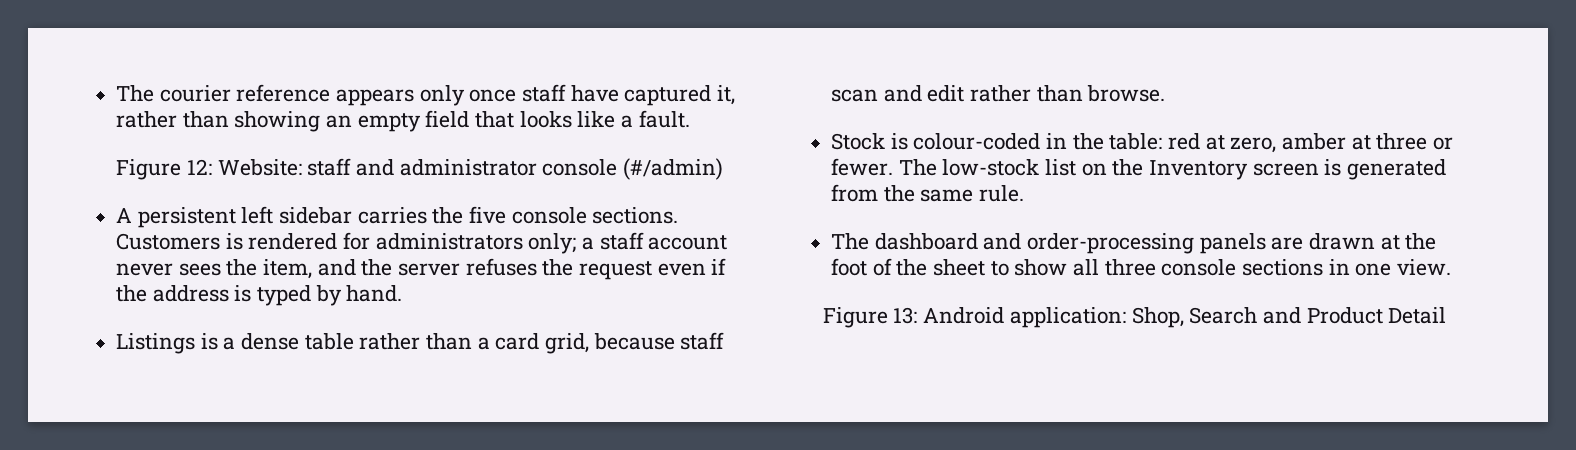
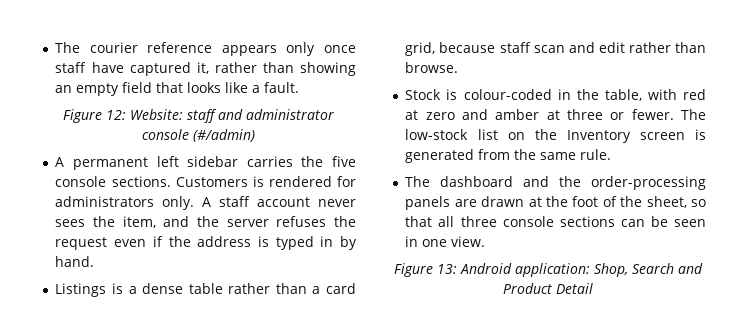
- A persistent left sidebar carries the five console sections.
+ A permanent left sidebar carries the five console sections.
- Customers is rendered for administrators only; a staff account never sees the item, and the server refuses the request even if the address is typed by hand.
+ Customers is rendered for administrators only. A staff account never sees the item, and the server refuses the request even if the address is typed in by hand.
- Stock is colour-coded in the table: red at zero, amber at three or fewer.
+ Stock is colour-coded in the table, with red at zero and amber at three or fewer.
- The dashboard and order-processing panels are drawn at the foot of the sheet to show all three console sections in one view.
+ The dashboard and the order-processing panels are drawn at the foot of the sheet, so that all three console sections can be seen in one view.

